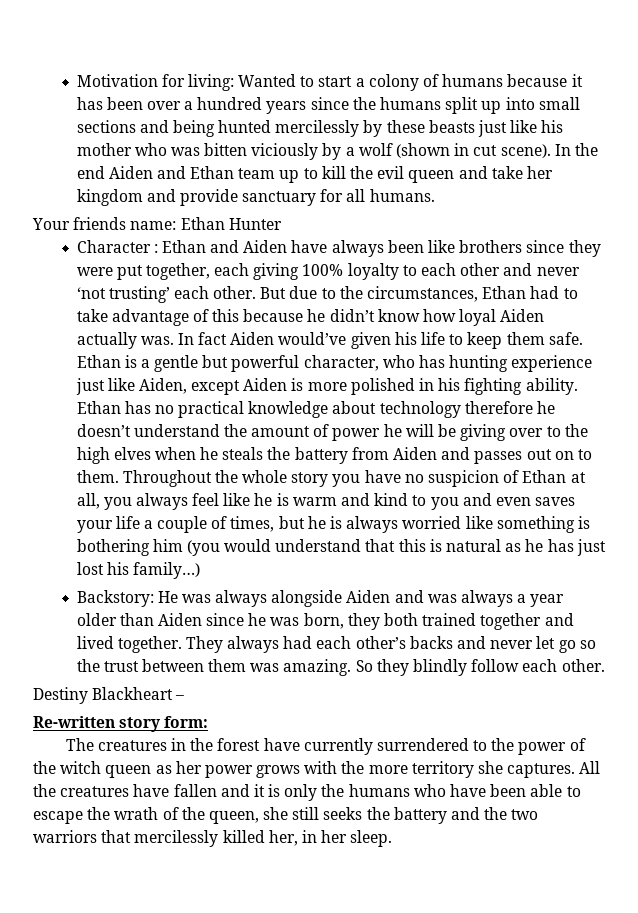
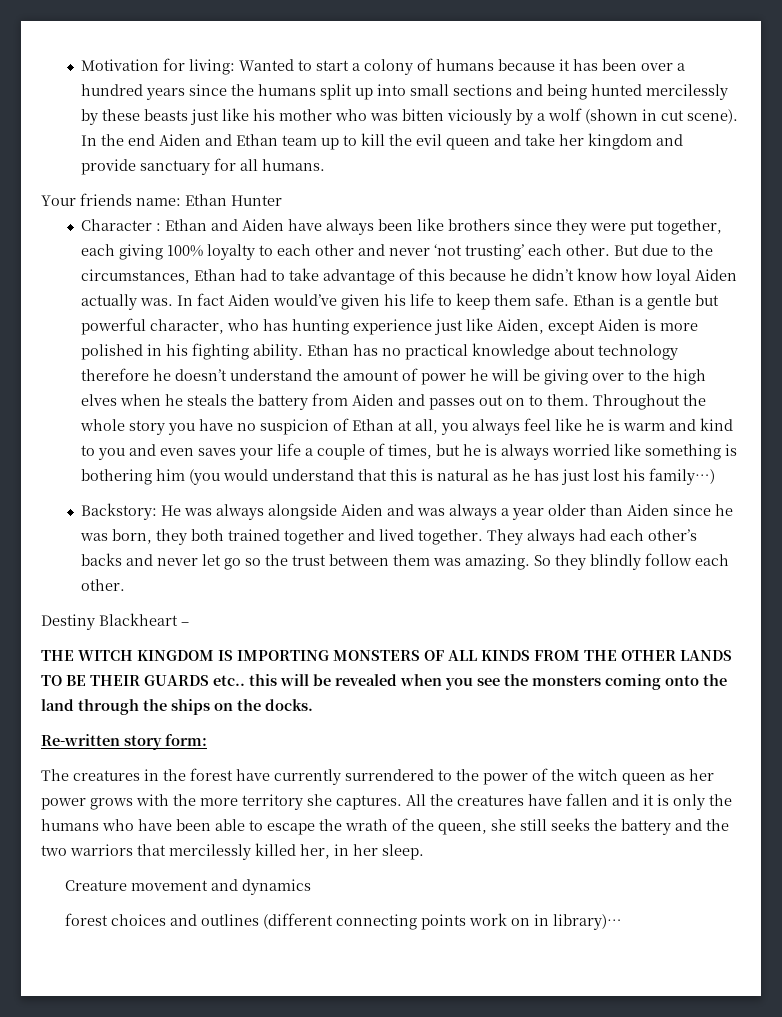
+ THE WITCH KINGDOM IS IMPORTING MONSTERS OF ALL KINDS FROM THE OTHER LANDS TO BE THEIR GUARDS etc.. this will be revealed when you see the monsters coming onto the land through the ships on the docks.
+ Creature movement and dynamics
+ forest choices and outlines (different connecting points work on in library)…

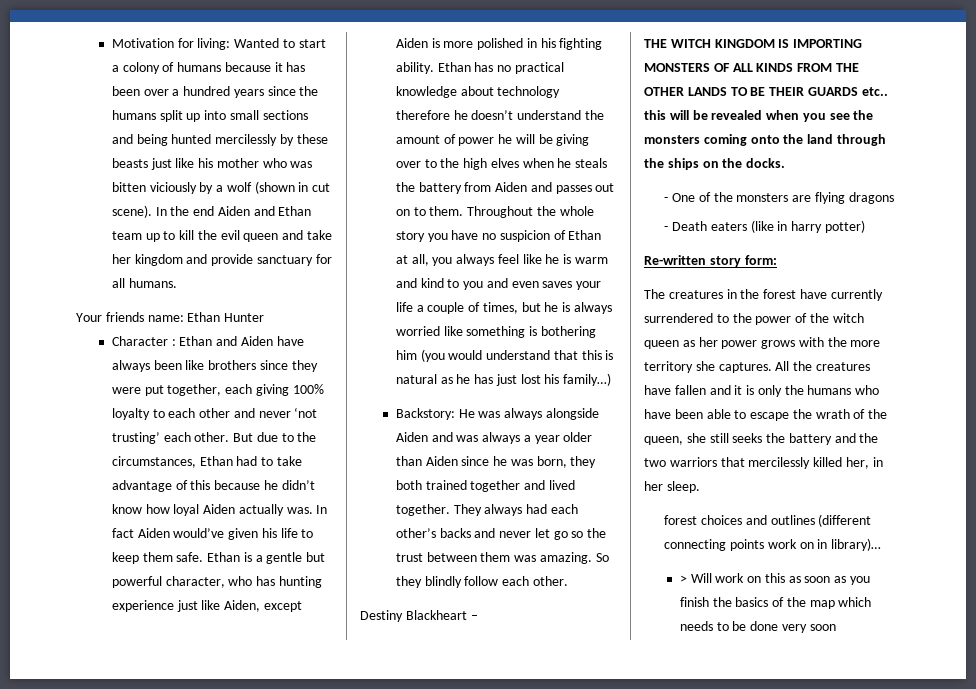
+ - One of the monsters are flying dragons
+ - Death eaters (like in harry potter)
- Creature movement and dynamics
+ > Will work on this as soon as you finish the basics of the map which needs to be done very soon

